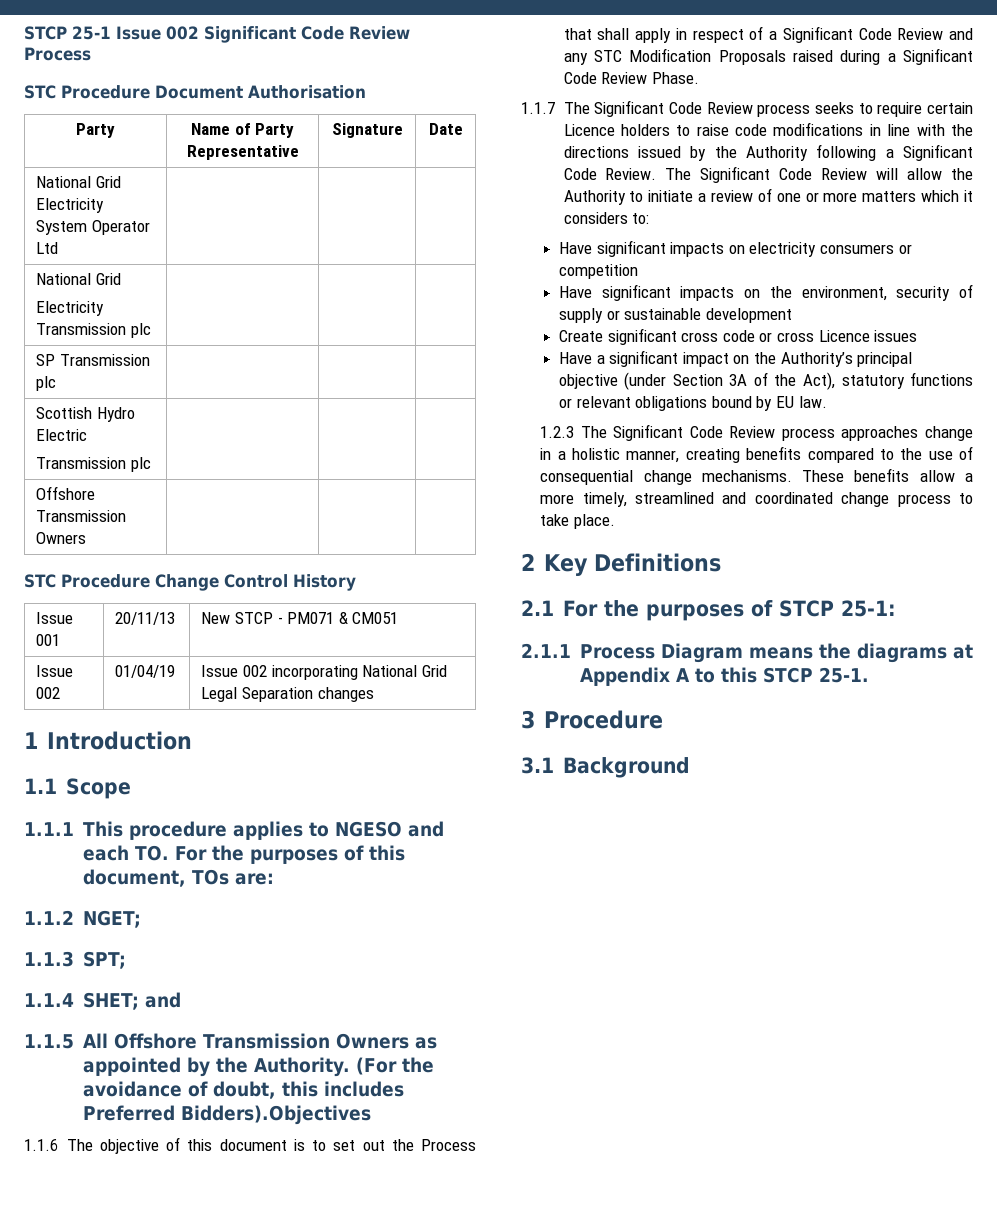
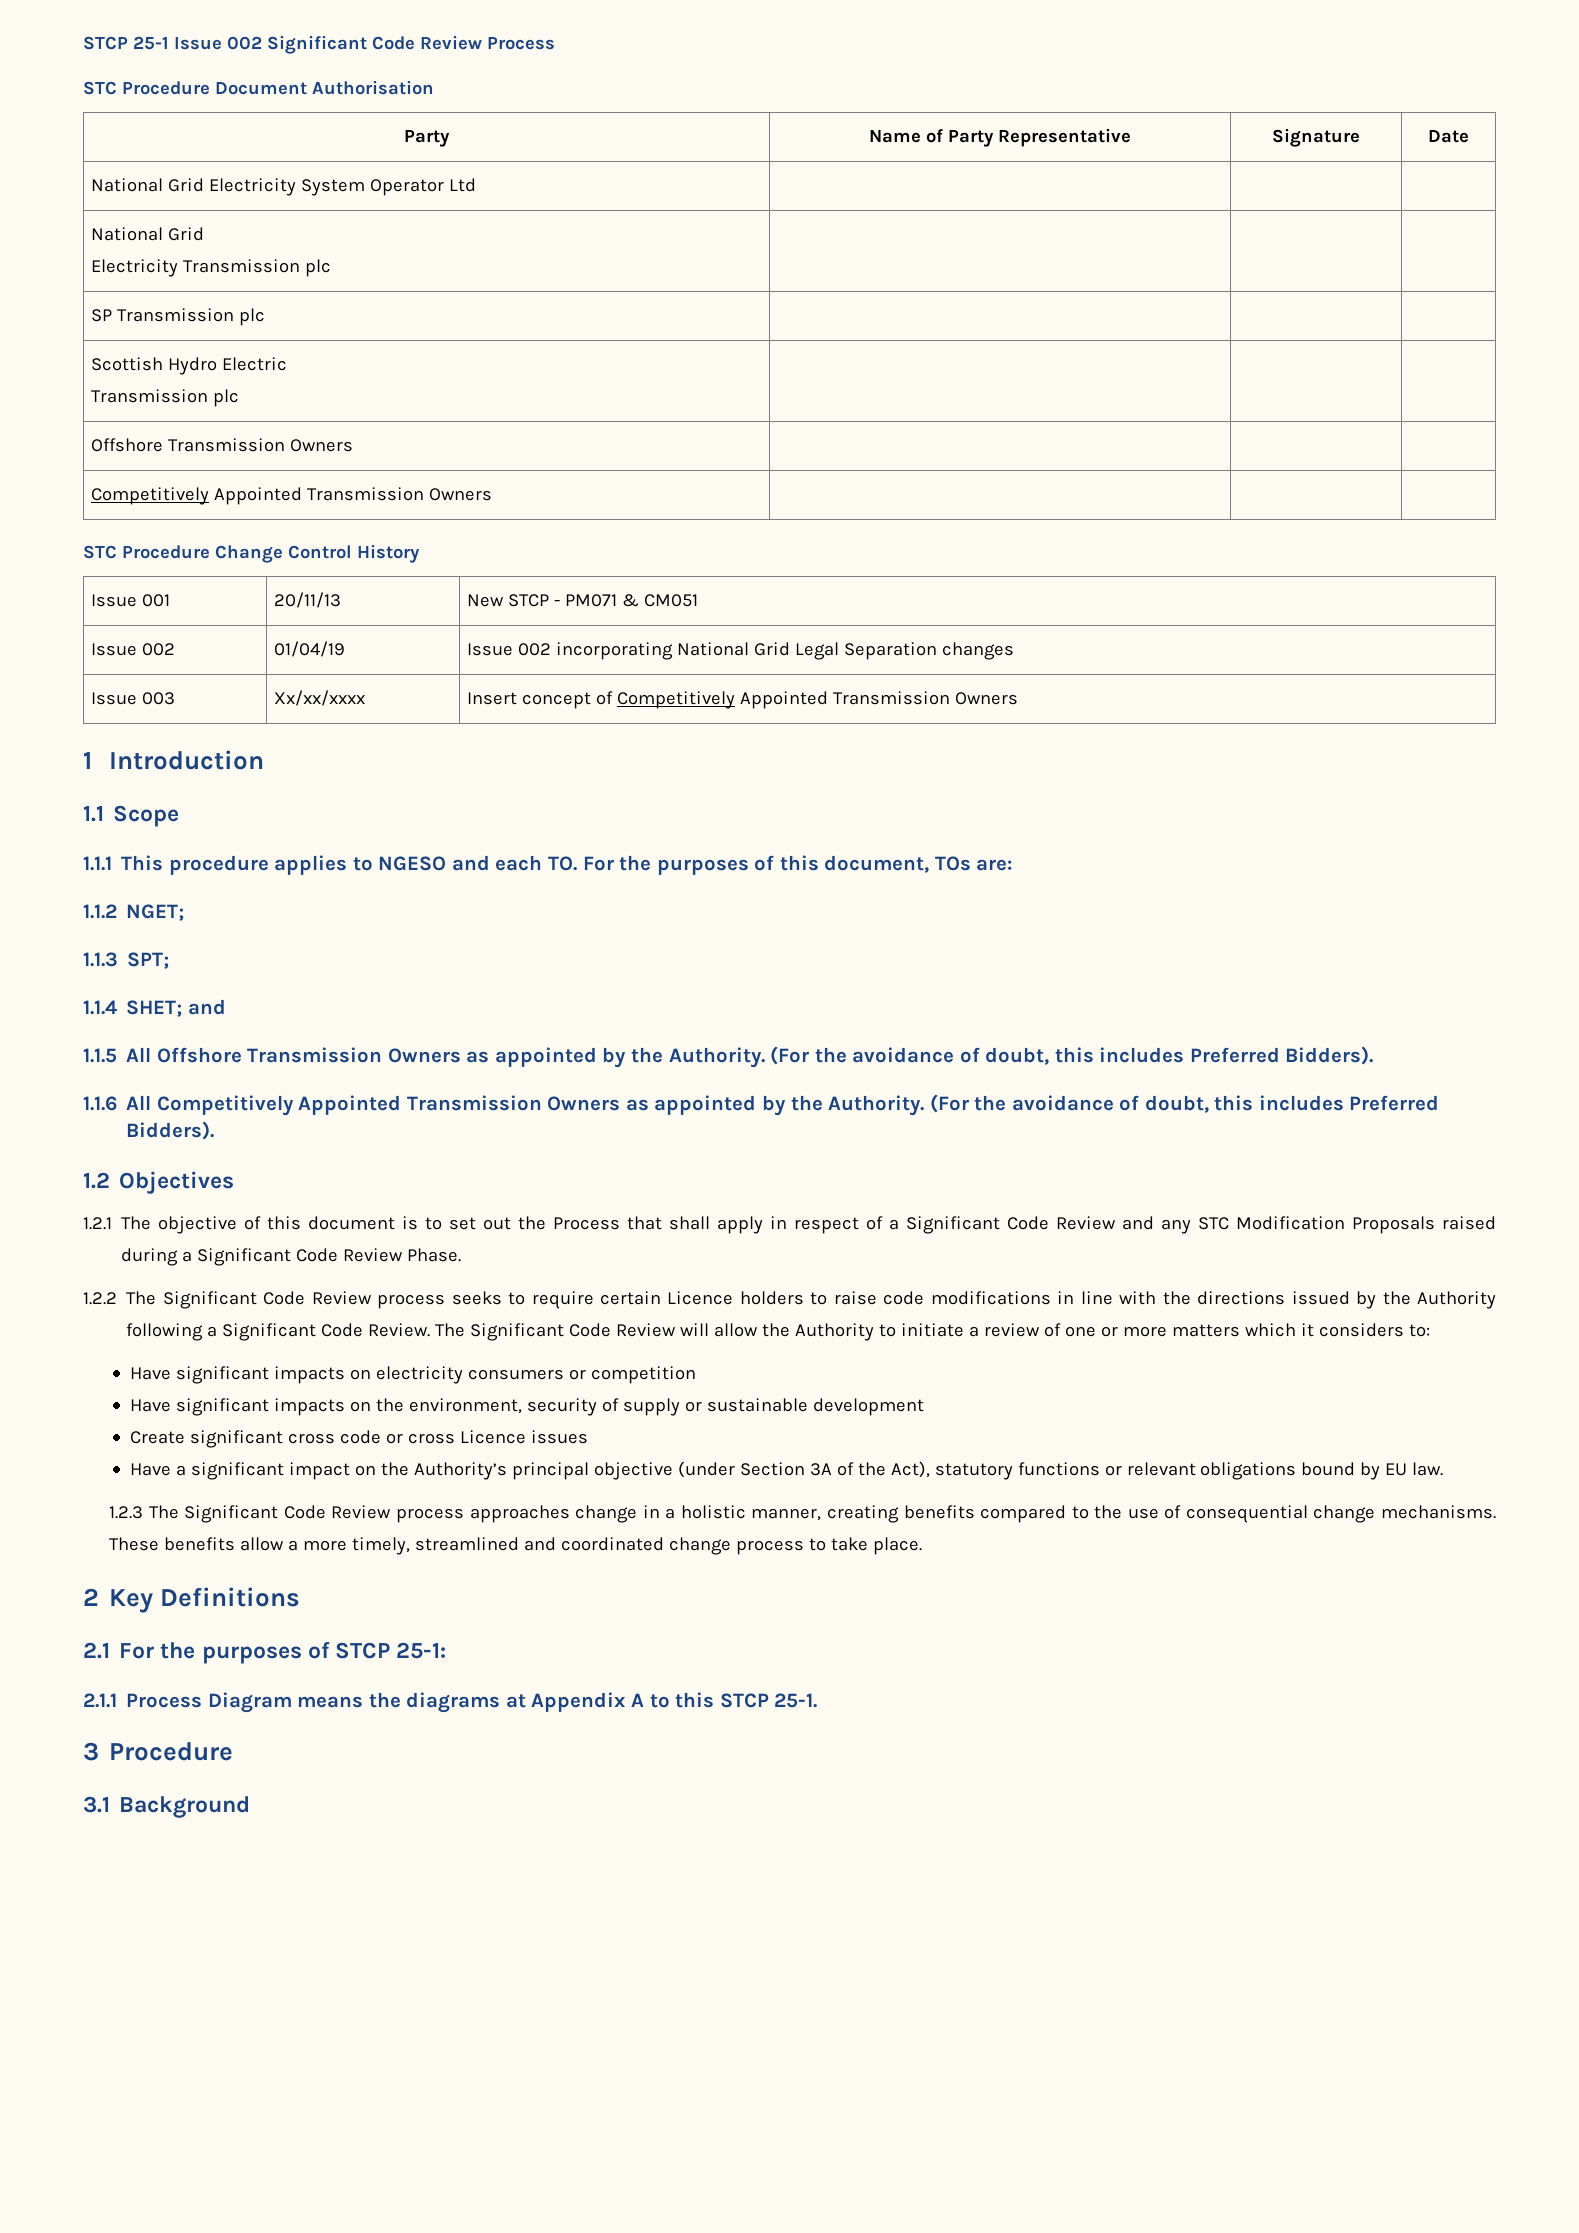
+ Competitively Appointed Transmission Owners | | |
+ Issue 003 | Xx/xx/xxxx | Insert concept of Competitively Appointed Transmission Owners
- 1.1.5 All Offshore Transmission Owners as appointed by the Authority. (For the avoidance of doubt, this includes Preferred Bidders).Objectives
- 1.1.6 The objective of this document is to set out the Process that shall apply in respect of a Significant Code Review and any STC Modification Proposals raised during a Significant Code Review Phase.
+ 1.1.5 All Offshore Transmission Owners as appointed by the Authority. (For the avoidance of doubt, this includes Preferred Bidders).
+ 1.1.6 All Competitively Appointed Transmission Owners as appointed by the Authority. (For the avoidance of doubt, this includes Preferred Bidders).
+ 1.2 Objectives
+ 1.2.1 The objective of this document is to set out the Process that shall apply in respect of a Significant Code Review and any STC Modification Proposals raised during a Significant Code Review Phase.
- 1.1.7 The Significant Code Review process seeks to require certain Licence holders to raise code modifications in line with the directions issued by the Authority following a Significant Code Review.
+ 1.2.2 The Significant Code Review process seeks to require certain Licence holders to raise code modifications in line with the directions issued by the Authority following a Significant Code Review.

